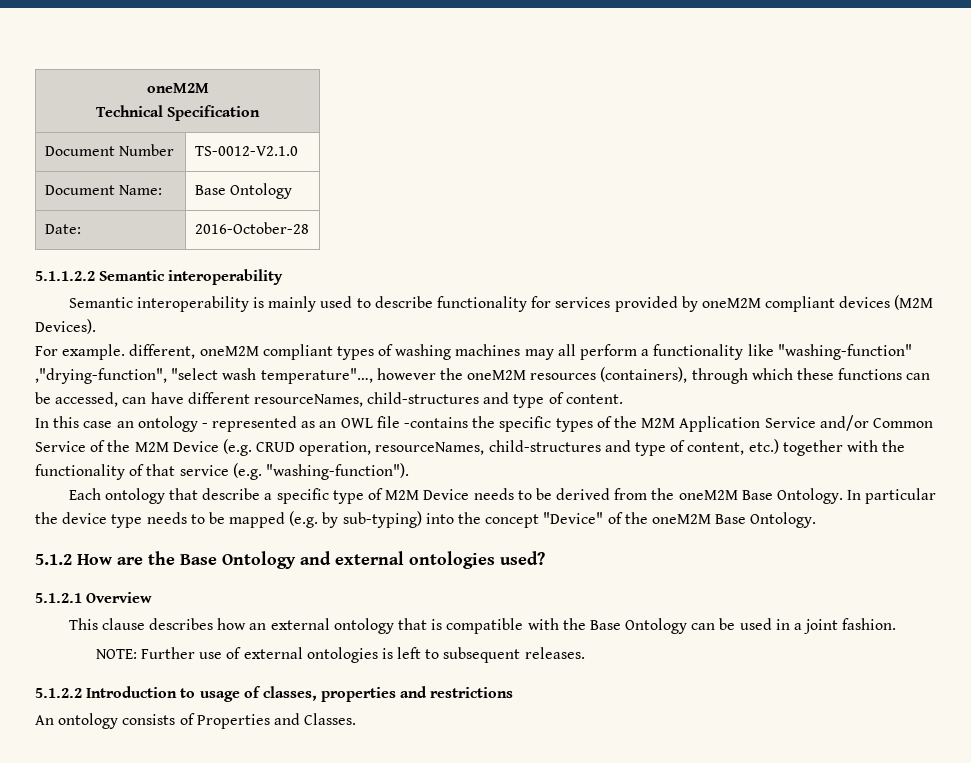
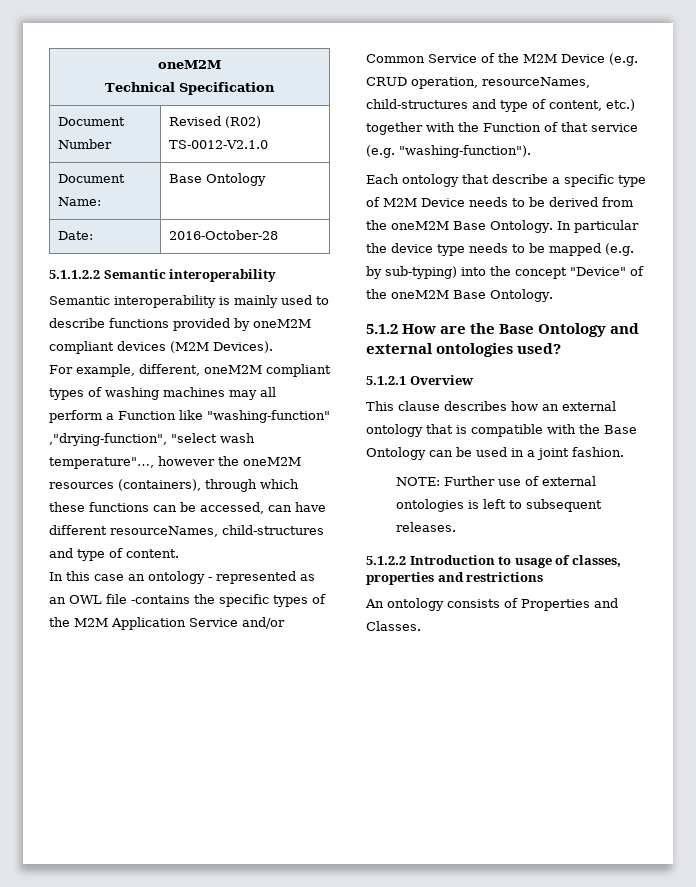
- Document Number | TS-0012-V2.1.0
+ Document Number | Revised (R02) TS-0012-V2.1.0
- Semantic interoperability is mainly used to describe functionality for services provided by oneM2M compliant devices (M2M Devices).
+ Semantic interoperability is mainly used to describe functions provided by oneM2M compliant devices (M2M Devices).
- For example. different, oneM2M compliant types of washing machines may all perform a functionality like "washing-function" ,"drying-function", "select wash temperature"…, however the oneM2M resources (containers), through which these functions can be accessed, can have different resourceNames, child-structures and type of content.
+ For example, different, oneM2M compliant types of washing machines may all perform a Function like "washing-function" ,"drying-function", "select wash temperature"…, however the oneM2M resources (containers), through which these functions can be accessed, can have different resourceNames, child-structures and type of content.
- In this case an ontology - represented as an OWL file -contains the specific types of the M2M Application Service and/or Common Service of the M2M Device (e.g. CRUD operation, resourceNames, child-structures and type of content, etc.) together with the functionality of that service (e.g. "washing-function").
+ In this case an ontology - represented as an OWL file -contains the specific types of the M2M Application Service and/or Common Service of the M2M Device (e.g. CRUD operation, resourceNames, child-structures and type of content, etc.) together with the Function of that service (e.g. "washing-function").

